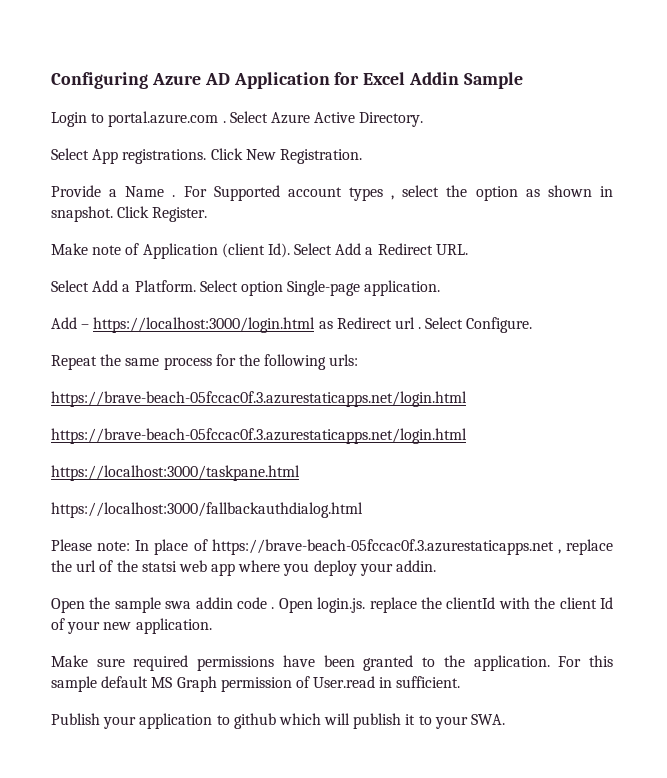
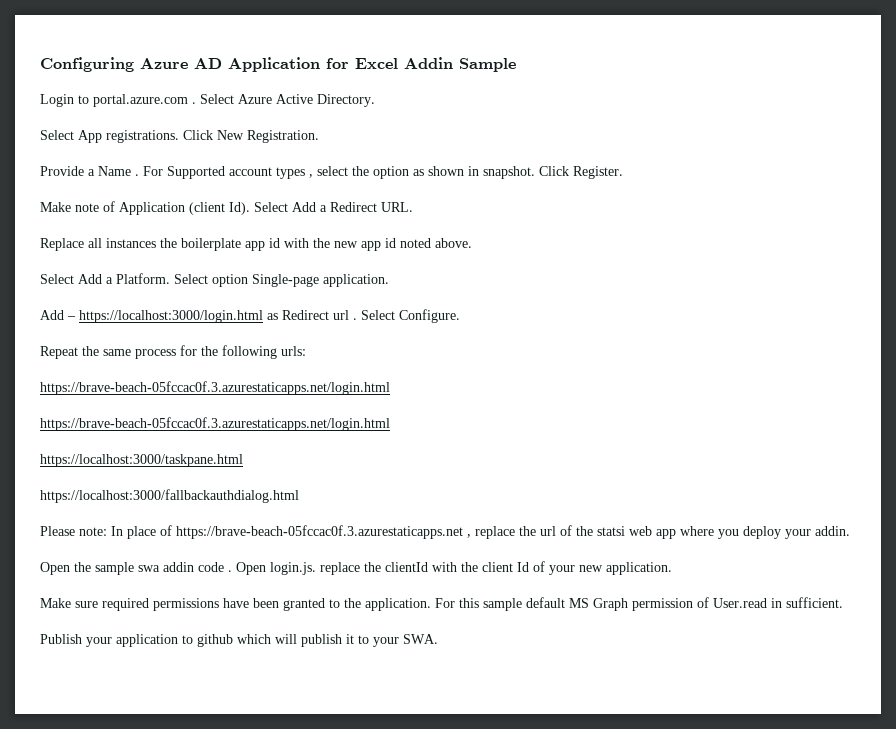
+ Replace all instances the boilerplate app id with the new app id noted above.

